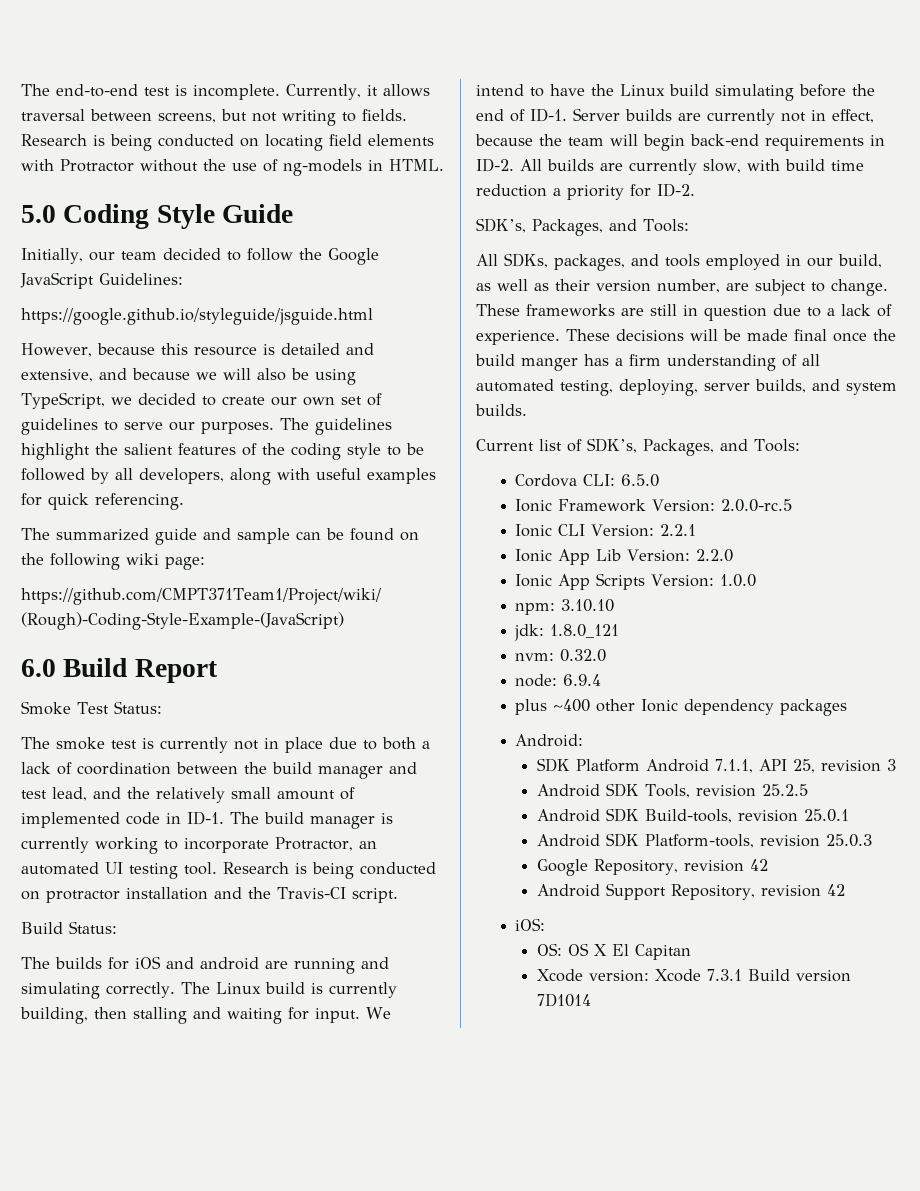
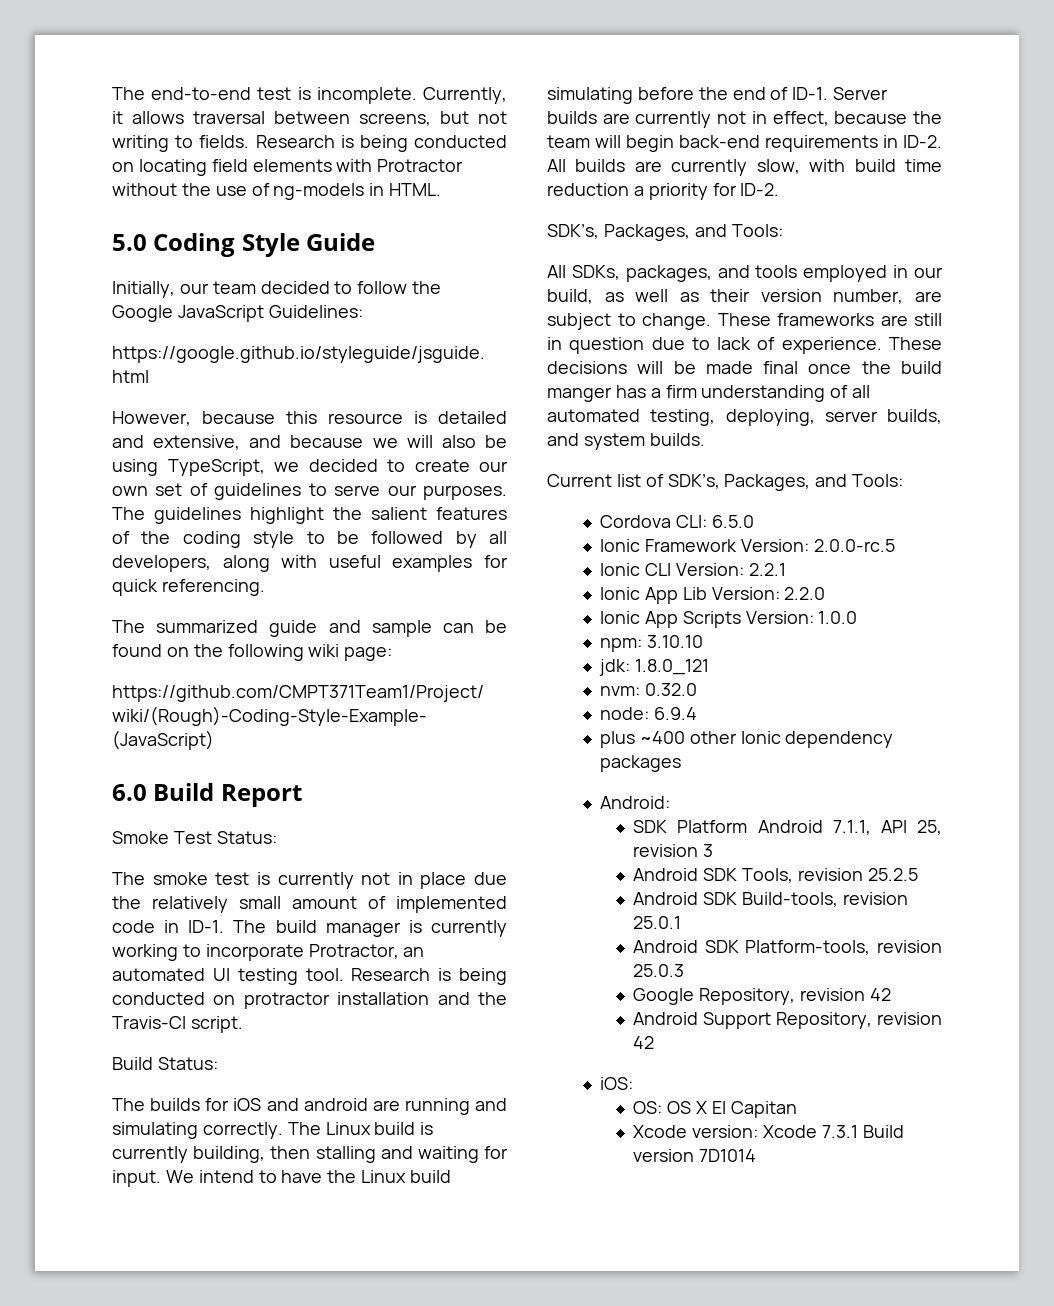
- The smoke test is currently not in place due to both a lack of coordination between the build manager and test lead, and the relatively small amount of implemented code in ID-1.
+ The smoke test is currently not in place due the relatively small amount of implemented code in ID-1.
- These frameworks are still in question due to a lack of experience.
+ These frameworks are still in question due to lack of experience.

